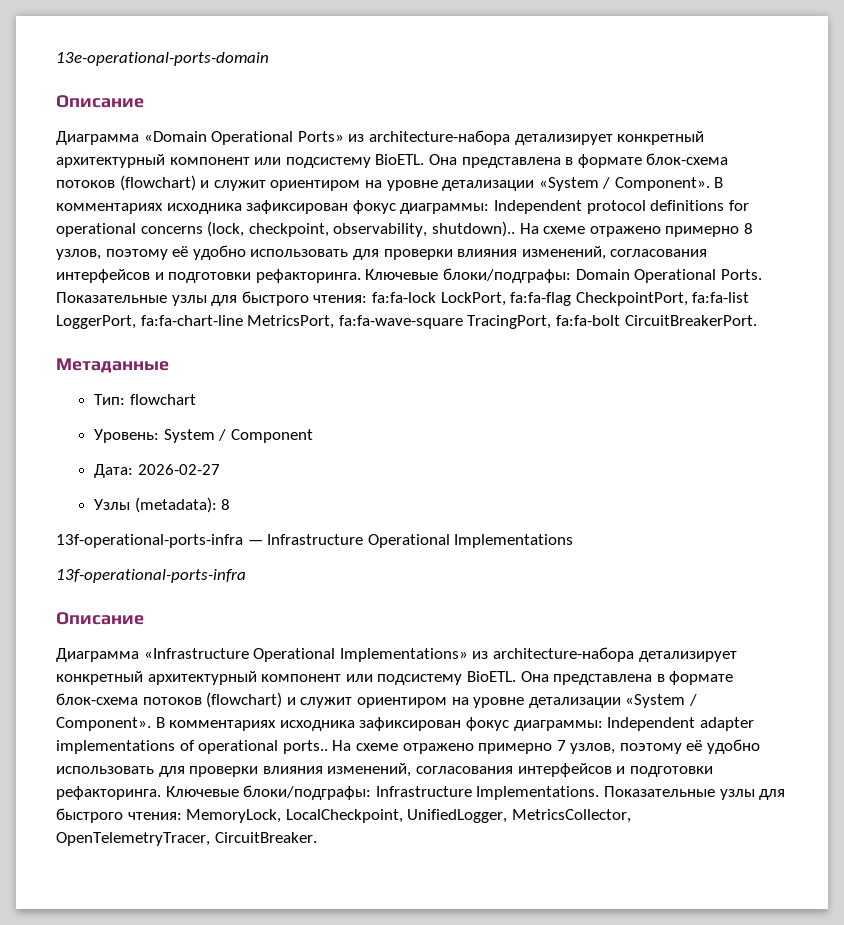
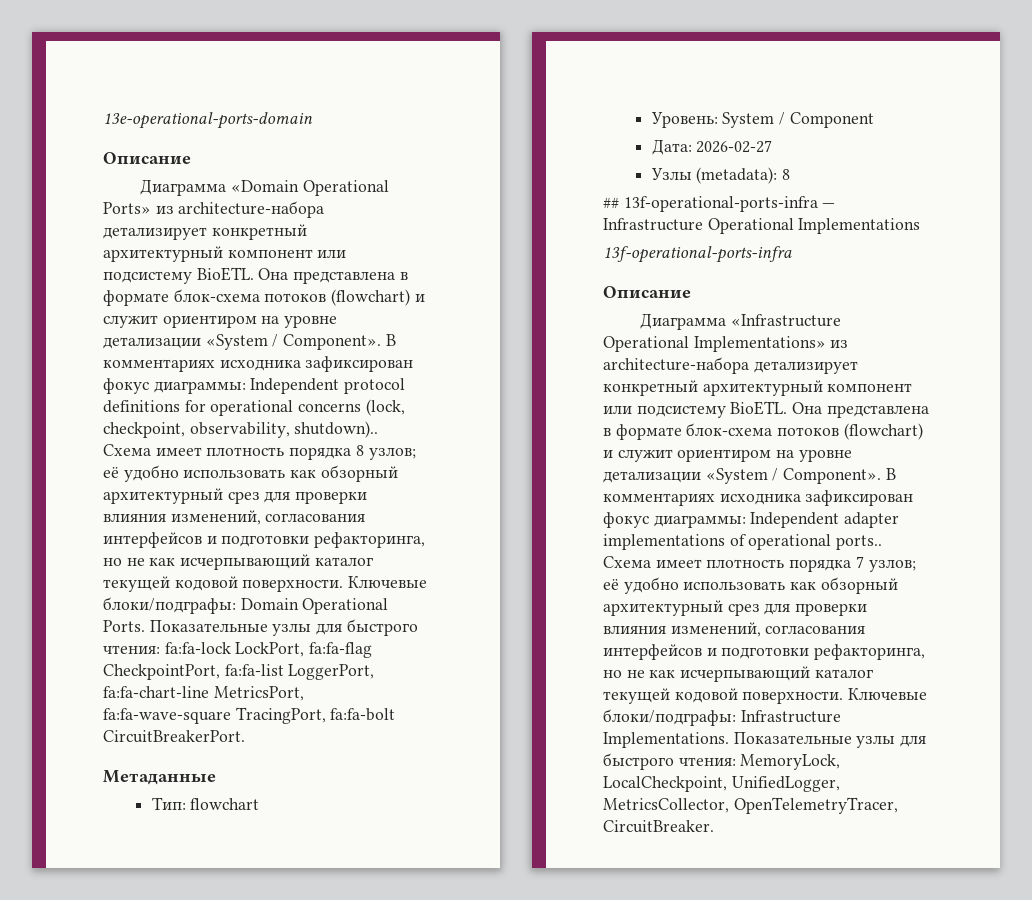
- На схеме отражено примерно 8 узлов, поэтому её удобно использовать для проверки влияния изменений, согласования интерфейсов и подготовки рефакторинга.
+ Схема имеет плотность порядка 8 узлов; её удобно использовать как обзорный архитектурный срез для проверки влияния изменений, согласования интерфейсов и подготовки рефакторинга, но не как исчерпывающий каталог текущей кодовой поверхности.
- 13f-operational-ports-infra — Infrastructure Operational Implementations
+ ## 13f-operational-ports-infra — Infrastructure Operational Implementations
- На схеме отражено примерно 7 узлов, поэтому её удобно использовать для проверки влияния изменений, согласования интерфейсов и подготовки рефакторинга.
+ Схема имеет плотность порядка 7 узлов; её удобно использовать как обзорный архитектурный срез для проверки влияния изменений, согласования интерфейсов и подготовки рефакторинга, но не как исчерпывающий каталог текущей кодовой поверхности.

